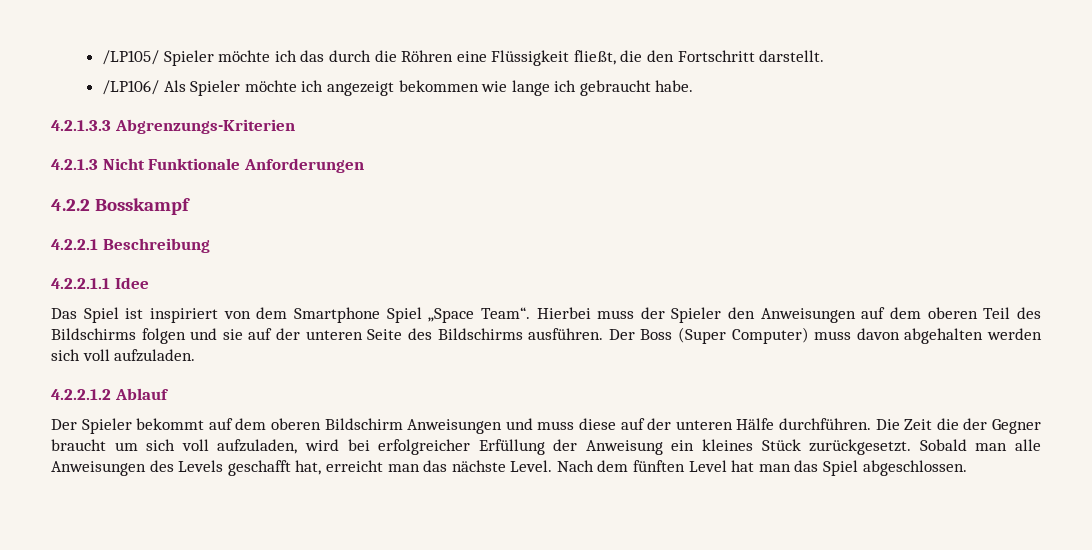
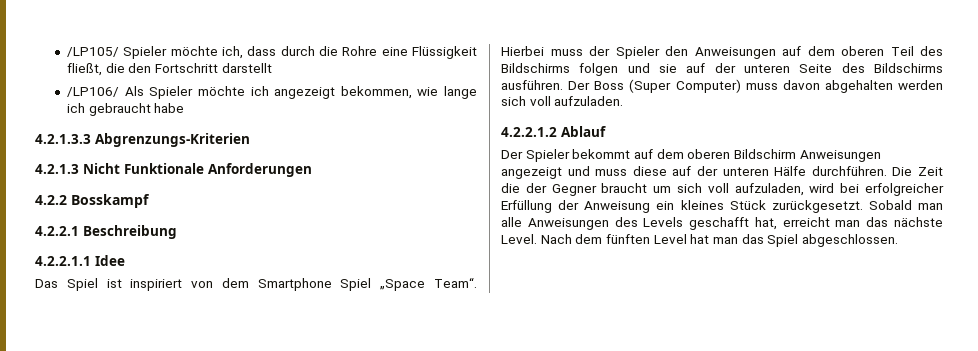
- /LP105/ Spieler möchte ich das durch die Röhren eine Flüssigkeit fließt, die den Fortschritt darstellt.
+ /LP105/ Spieler möchte ich, dass durch die Rohre eine Flüssigkeit fließt, die den Fortschritt darstellt
- /LP106/ Als Spieler möchte ich angezeigt bekommen wie lange ich gebraucht habe.
+ /LP106/ Als Spieler möchte ich angezeigt bekommen, wie lange ich gebraucht habe
- Der Spieler bekommt auf dem oberen Bildschirm Anweisungen und muss diese auf der unteren Hälfe durchführen.
+ Der Spieler bekommt auf dem oberen Bildschirm Anweisungen angezeigt und muss diese auf der unteren Hälfe durchführen.

